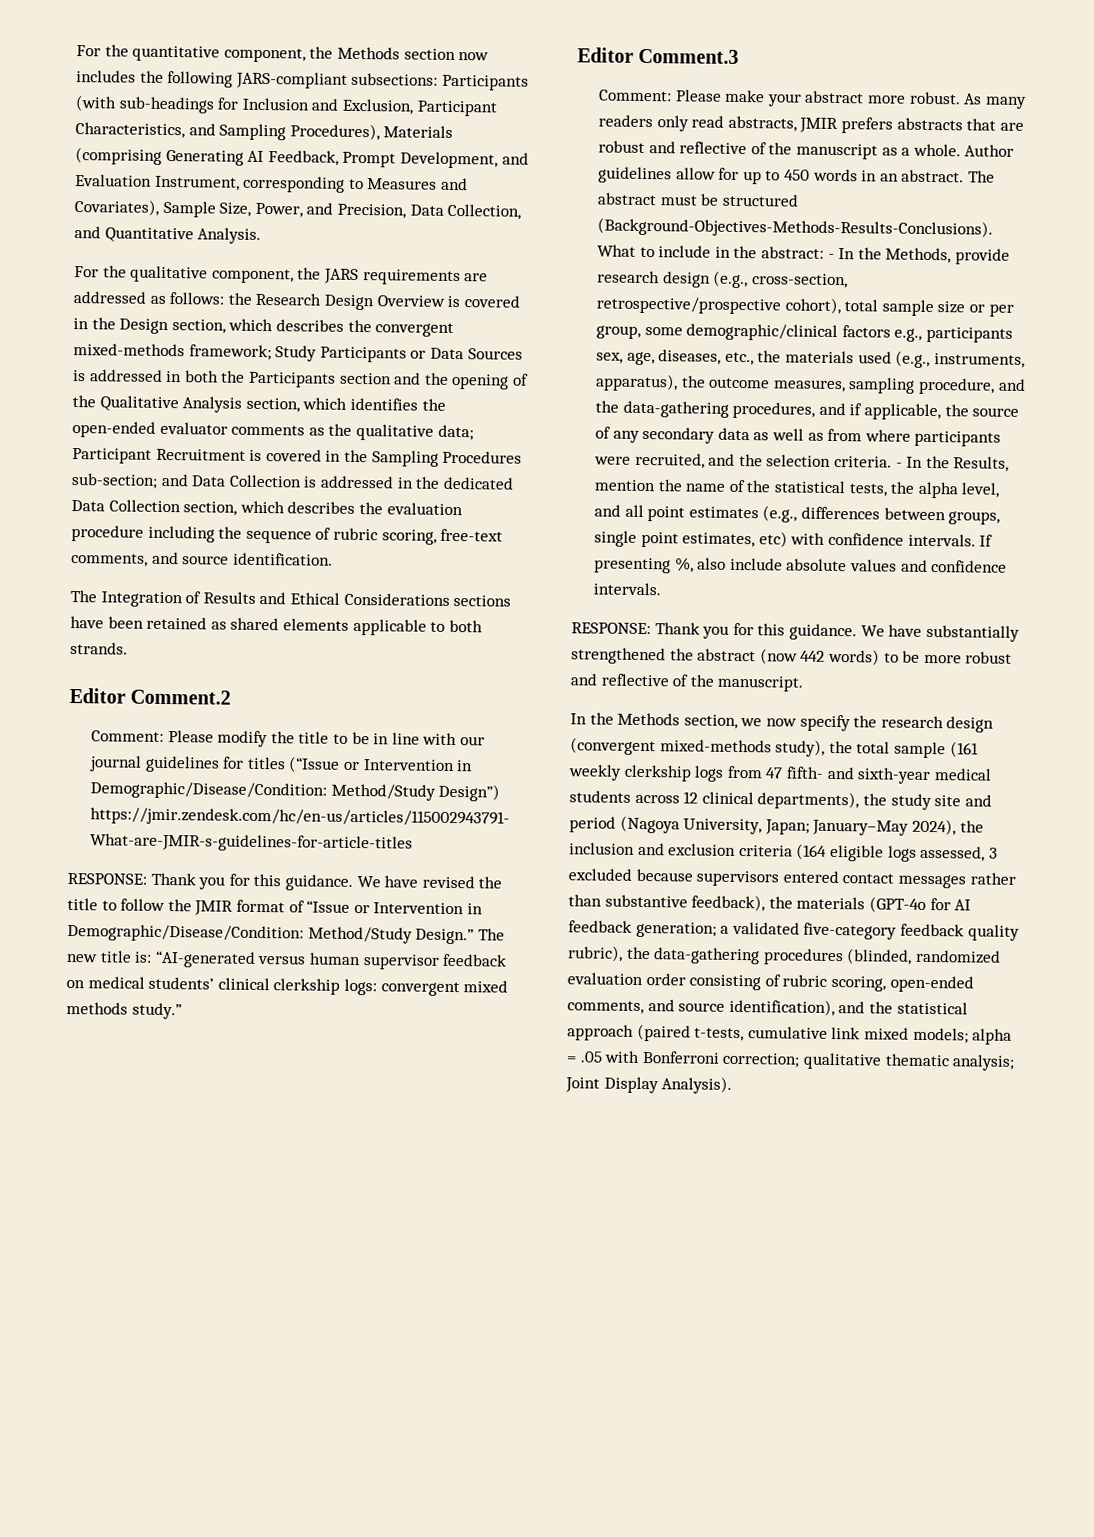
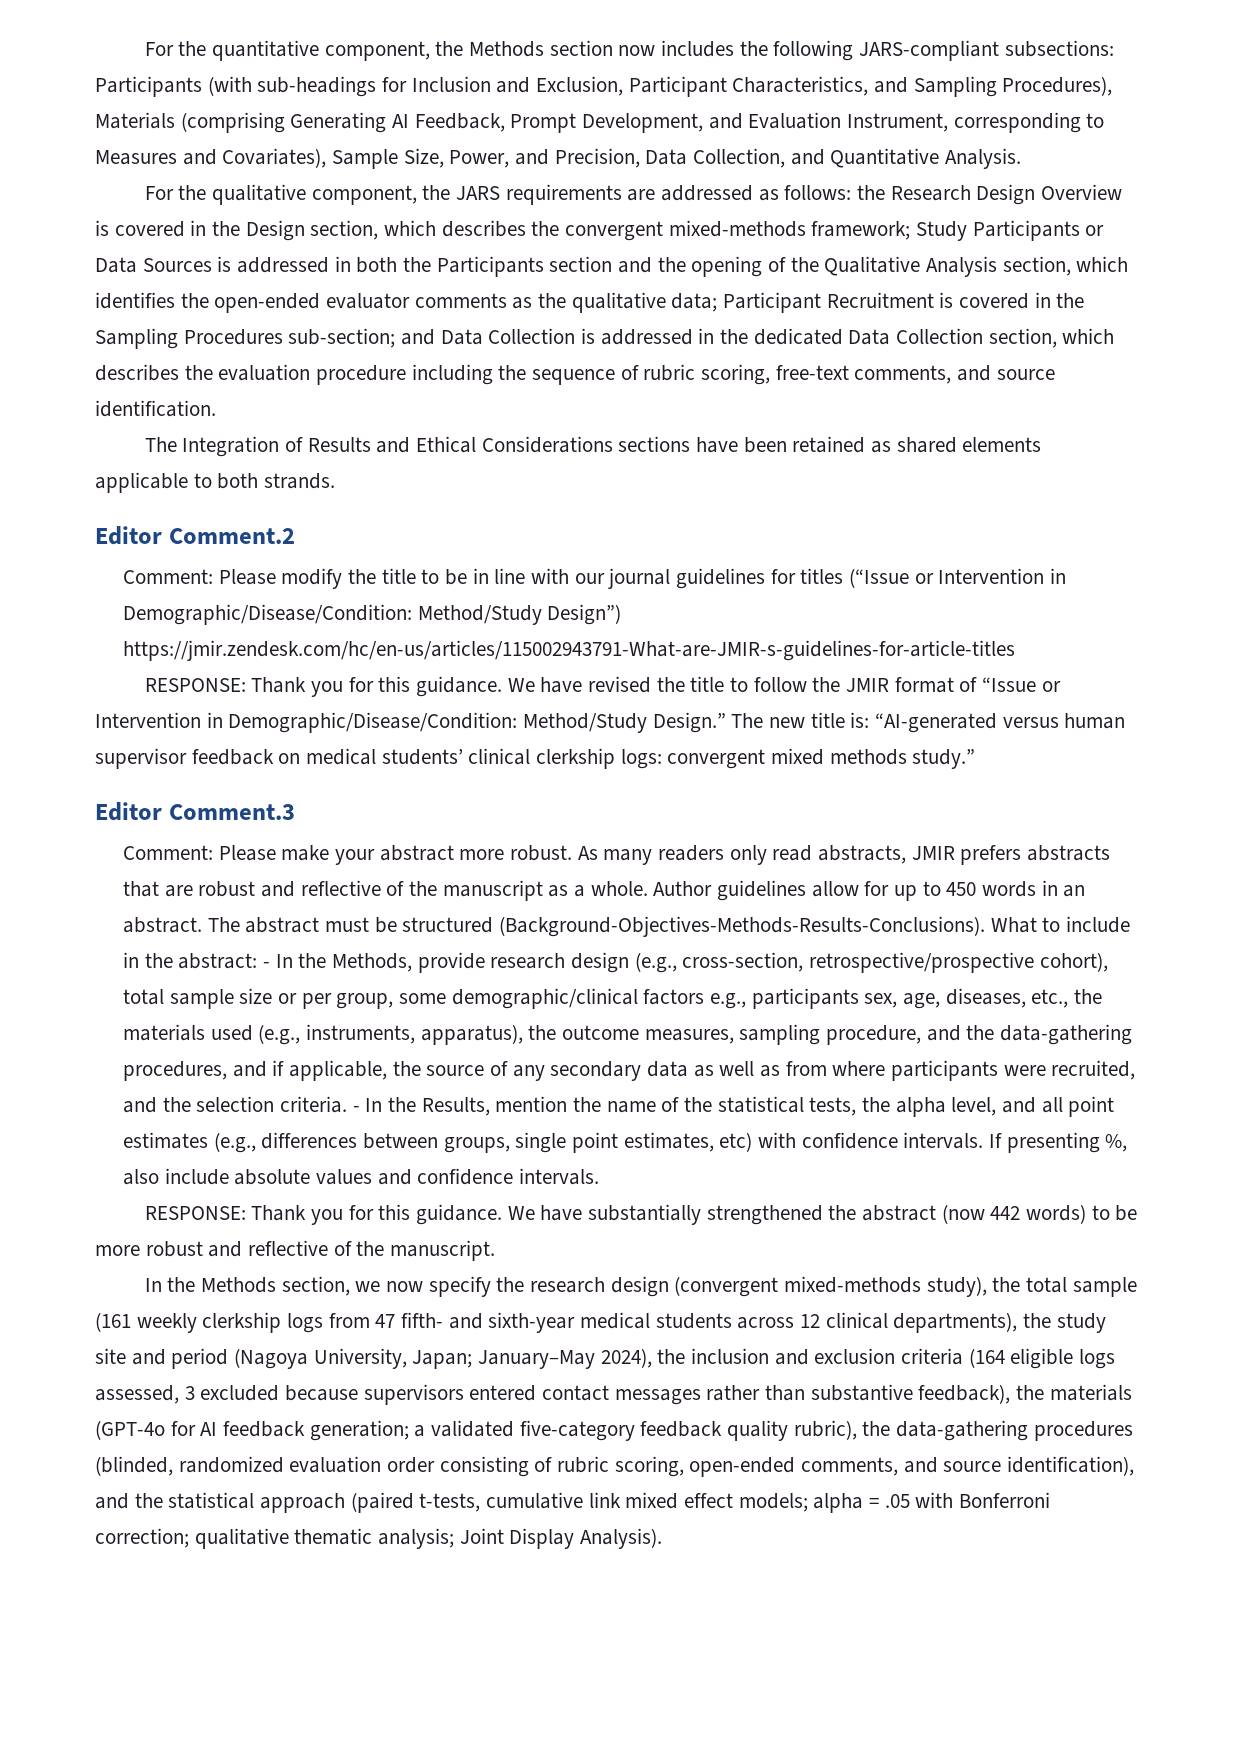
- a validated five-category feedback quality rubric), the data-gathering procedures (blinded, randomized evaluation order consisting of rubric scoring, open-ended comments, and source identification), and the statistical approach (paired t-tests, cumulative link mixed models;
+ a validated five-category feedback quality rubric), the data-gathering procedures (blinded, randomized evaluation order consisting of rubric scoring, open-ended comments, and source identification), and the statistical approach (paired t-tests, cumulative link mixed effect models;

